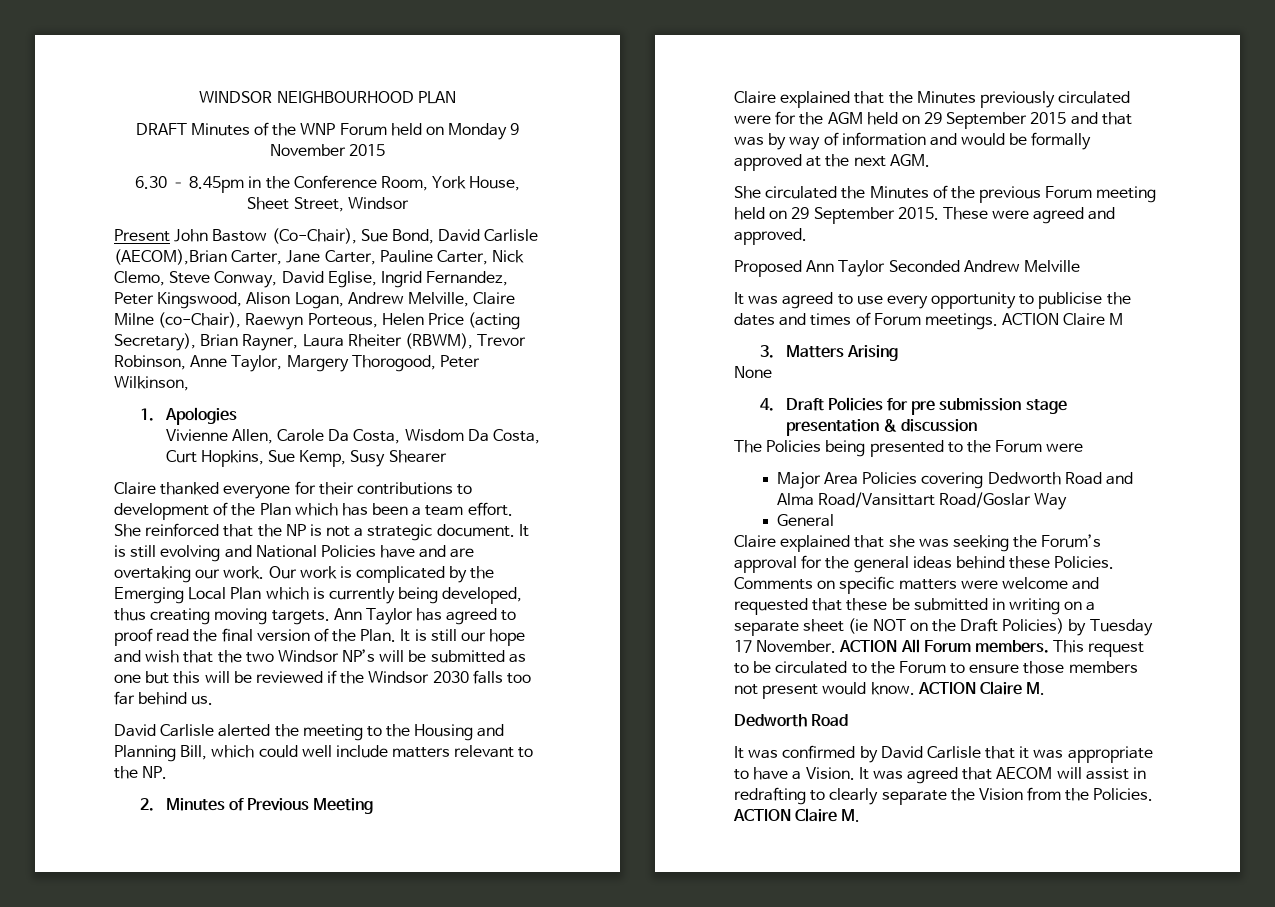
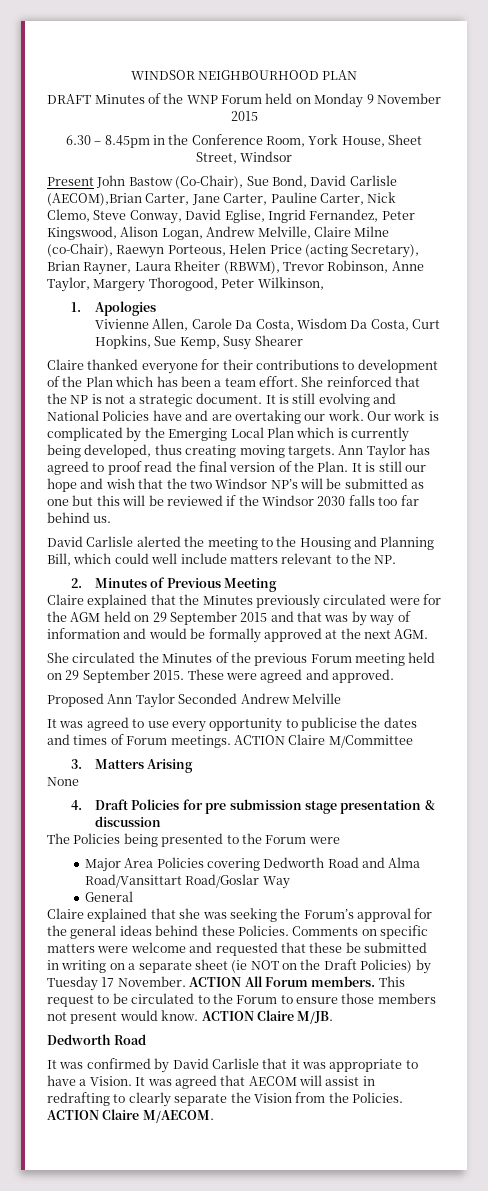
- ACTION Claire M
+ ACTION Claire M/Committee
- This request to be circulated to the Forum to ensure those members not present would know. ACTION Claire M.
+ This request to be circulated to the Forum to ensure those members not present would know. ACTION Claire M/JB.
- It was agreed that AECOM will assist in redrafting to clearly separate the Vision from the Policies. ACTION Claire M.
+ It was agreed that AECOM will assist in redrafting to clearly separate the Vision from the Policies. ACTION Claire M/AECOM.

